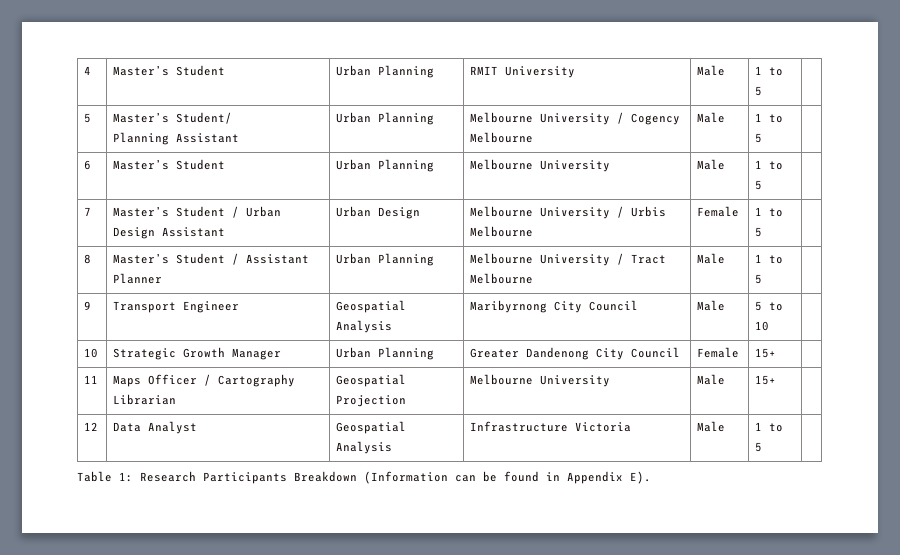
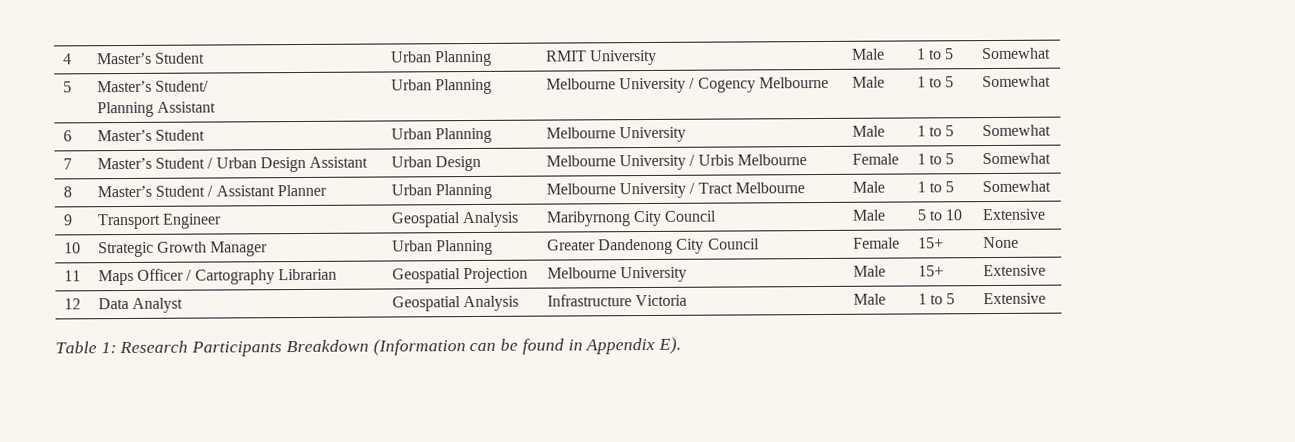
- 4 | Master’s Student | Urban Planning | RMIT University | Male | 1 to 5 |
+ 4 | Master’s Student | Urban Planning | RMIT University | Male | 1 to 5 | Somewhat
  5 | Master’s Student/
- Planning Assistant | Urban Planning | Melbourne University / Cogency Melbourne | Male | 1 to 5 |
+ Planning Assistant | Urban Planning | Melbourne University / Cogency Melbourne | Male | 1 to 5 | Somewhat
- 6 | Master’s Student | Urban Planning | Melbourne University | Male | 1 to 5 |
+ 6 | Master’s Student | Urban Planning | Melbourne University | Male | 1 to 5 | Somewhat
- 7 | Master’s Student / Urban Design Assistant | Urban Design | Melbourne University / Urbis Melbourne | Female | 1 to 5 |
+ 7 | Master’s Student / Urban Design Assistant | Urban Design | Melbourne University / Urbis Melbourne | Female | 1 to 5 | Somewhat
- 8 | Master’s Student / Assistant Planner | Urban Planning | Melbourne University / Tract Melbourne | Male | 1 to 5 |
+ 8 | Master’s Student / Assistant Planner | Urban Planning | Melbourne University / Tract Melbourne | Male | 1 to 5 | Somewhat
- 9 | Transport Engineer | Geospatial Analysis | Maribyrnong City Council | Male | 5 to 10 |
+ 9 | Transport Engineer | Geospatial Analysis | Maribyrnong City Council | Male | 5 to 10 | Extensive
- 10 | Strategic Growth Manager | Urban Planning | Greater Dandenong City Council | Female | 15+ |
+ 10 | Strategic Growth Manager | Urban Planning | Greater Dandenong City Council | Female | 15+ | None
- 11 | Maps Officer / Cartography Librarian | Geospatial Projection | Melbourne University | Male | 15+ |
+ 11 | Maps Officer / Cartography Librarian | Geospatial Projection | Melbourne University | Male | 15+ | Extensive
- 12 | Data Analyst | Geospatial Analysis | Infrastructure Victoria | Male | 1 to 5 |
+ 12 | Data Analyst | Geospatial Analysis | Infrastructure Victoria | Male | 1 to 5 | Extensive

